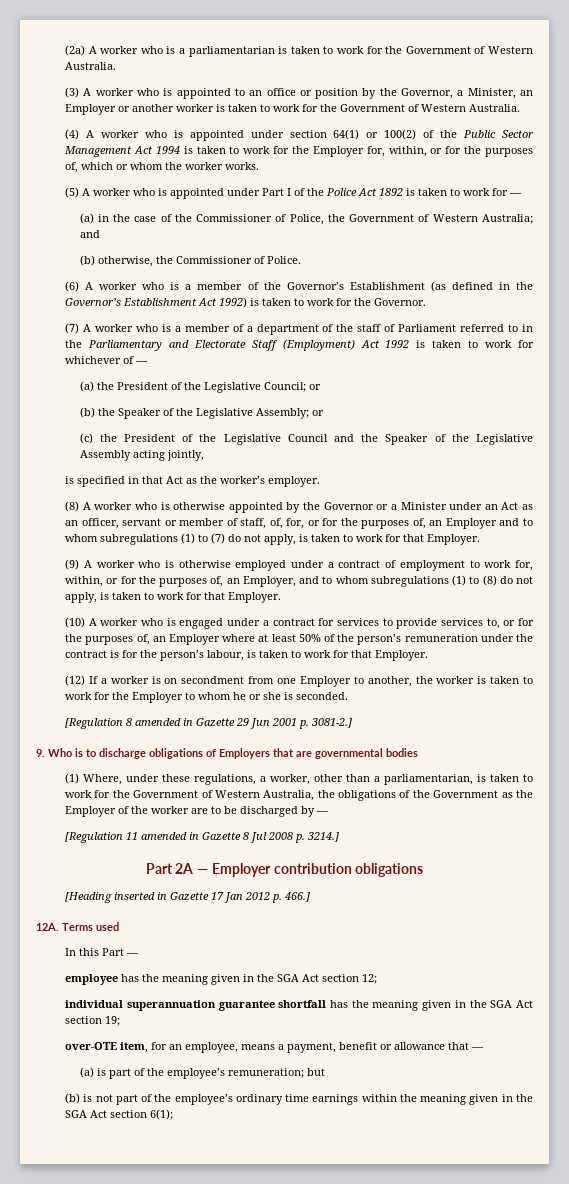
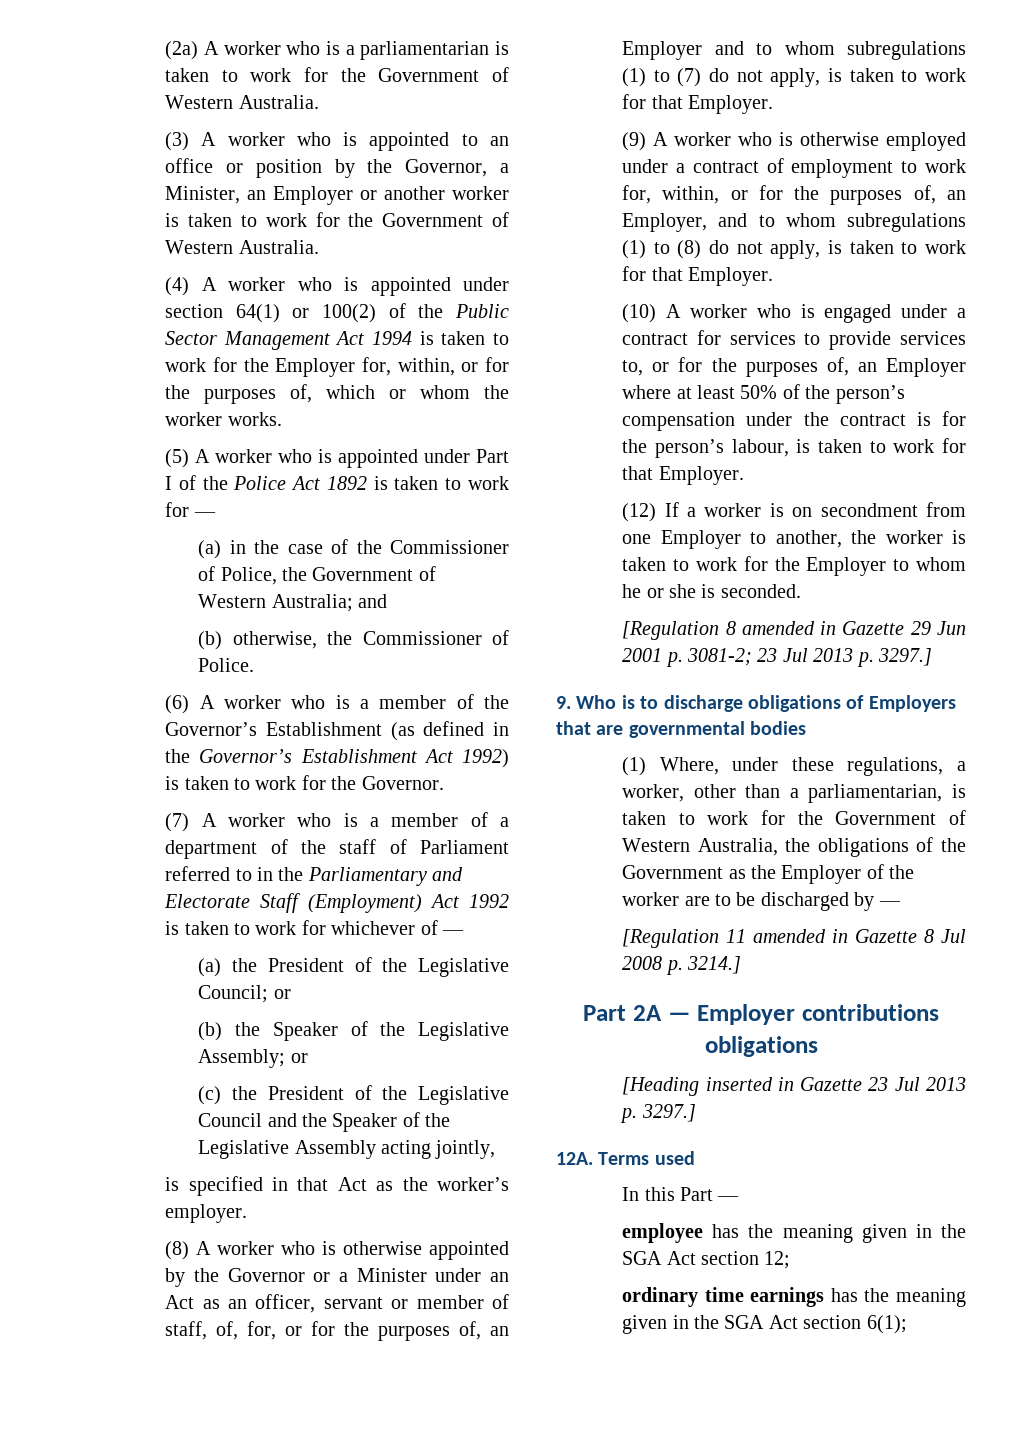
- (10) A worker who is engaged under a contract for services to provide services to, or for the purposes of, an Employer where at least 50% of the person’s remuneration under the contract is for the person’s labour, is taken to work for that Employer.
+ (10) A worker who is engaged under a contract for services to provide services to, or for the purposes of, an Employer where at least 50% of the person’s compensation under the contract is for the person’s labour, is taken to work for that Employer.
- [Regulation 8 amended in Gazette 29 Jun 2001 p. 3081-2.]
+ [Regulation 8 amended in Gazette 29 Jun 2001 p. 3081-2; 23 Jul 2013 p. 3297.]
- Part 2A — Employer contribution obligations
+ Part 2A — Employer contributions obligations
- [Heading inserted in Gazette 17 Jan 2012 p. 466.]
+ [Heading inserted in Gazette 23 Jul 2013 p. 3297.]
- individual superannuation guarantee shortfall has the meaning given in the SGA Act section 19;
- over-OTE item, for an employee, means a payment, benefit or allowance that —
- (a) is part of the employee’s remuneration; but
- (b) is not part of the employee’s ordinary time earnings within the meaning given in the SGA Act section 6(1);
+ ordinary time earnings has the meaning given in the SGA Act section 6(1);

